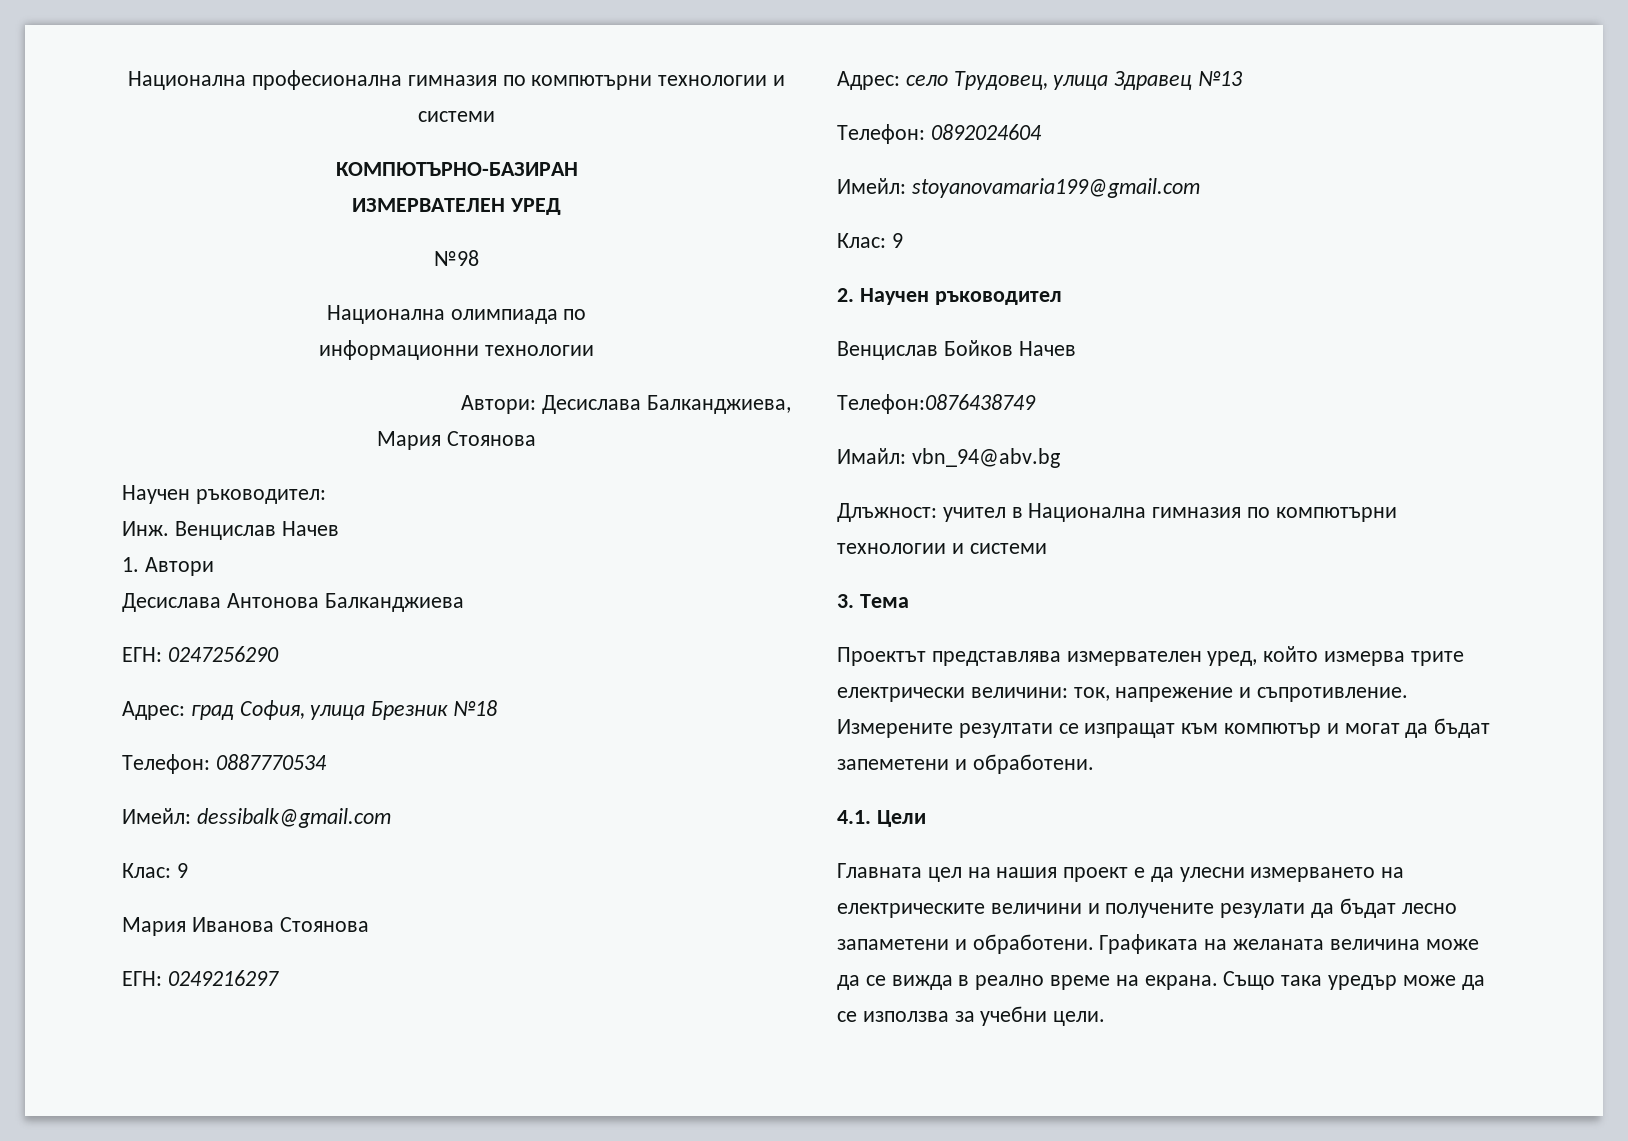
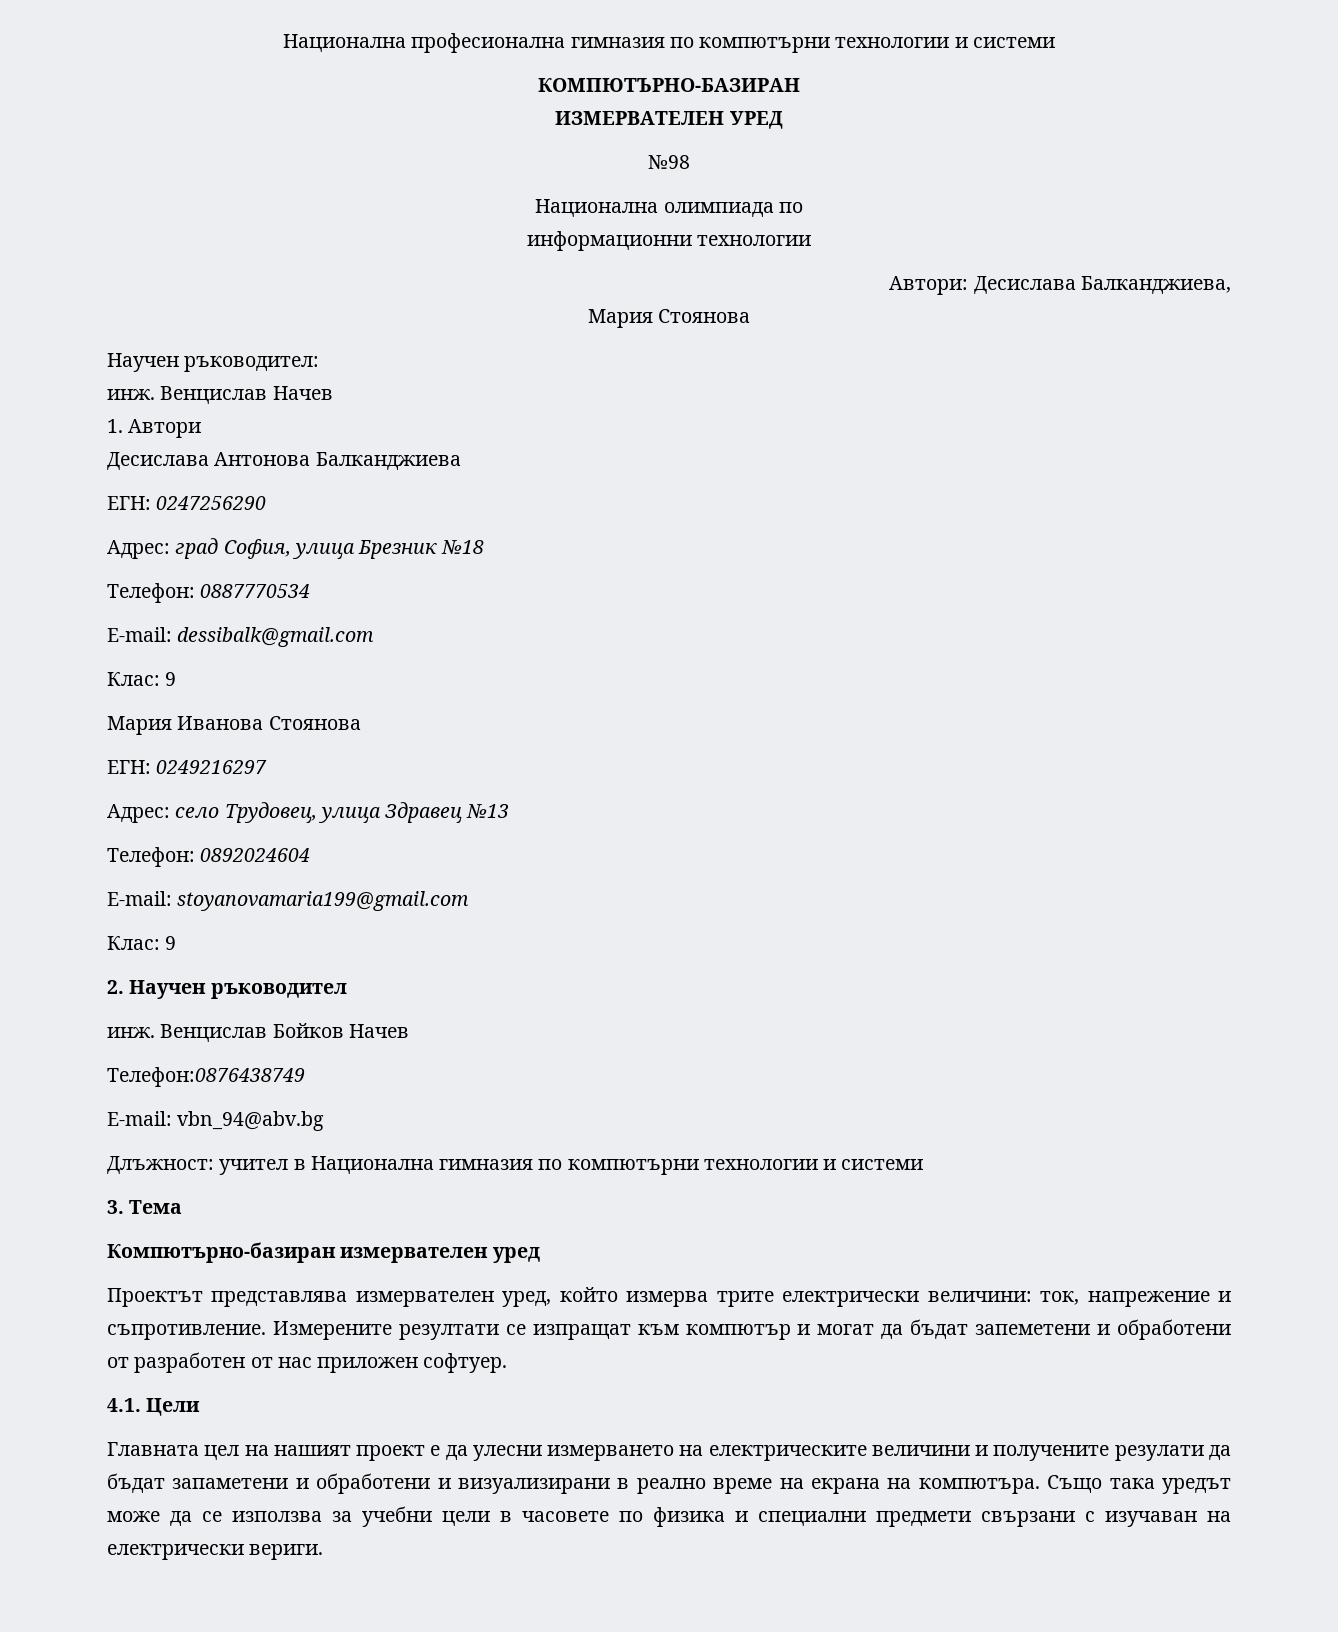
- Инж. Венцислав Начев
+ инж. Венцислав Начев
- Имейл: dessibalk@gmail.com
+ E-mail: dessibalk@gmail.com
- Имейл: stoyanovamaria199@gmail.com
+ E-mail: stoyanovamaria199@gmail.com
  2. Научен ръководител
- Венцислав Бойков Начев
+ инж. Венцислав Бойков Начев
- Имайл: vbn_94@abv.bg
+ E-mail: vbn_94@abv.bg
+ Компютърно-базиран измервателен уред
- Измерените резултати се изпращат към компютър и могат да бъдат запеметени и обработени.
+ Измерените резултати се изпращат към компютър и могат да бъдат запеметени и обработени от разработен от нас приложен софтуер.
- Главната цел на нашия проект е да улесни измерването на електрическите величини и получените резулати да бъдат лесно запаметени и обработени. Графиката на желаната величина може да се вижда в реално време на екрана.
+ Главната цел на нашият проект е да улесни измерването на електрическите величини и получените резулати да бъдат запаметени и обработени и визуализирани в реално време на екрана на компютъра.
- Също така уредър може да се използва за учебни цели.
+ Също така уредът може да се използва за учебни цели в часовете по физика и специални предмети свързани с изучаван на електрически вериги.

